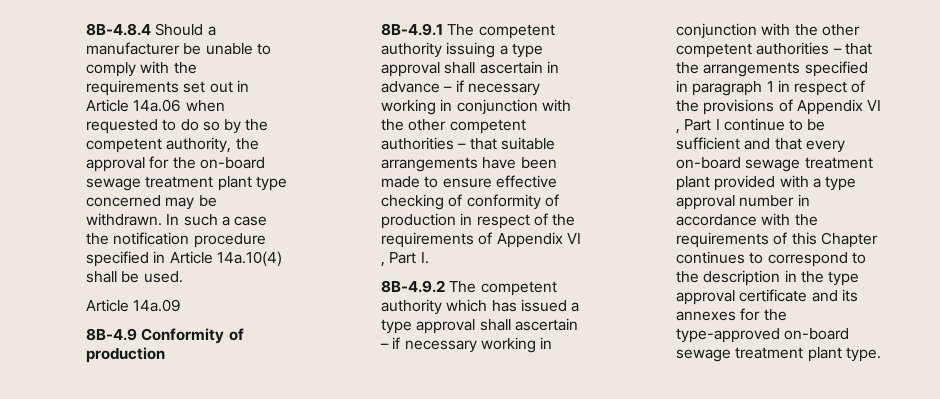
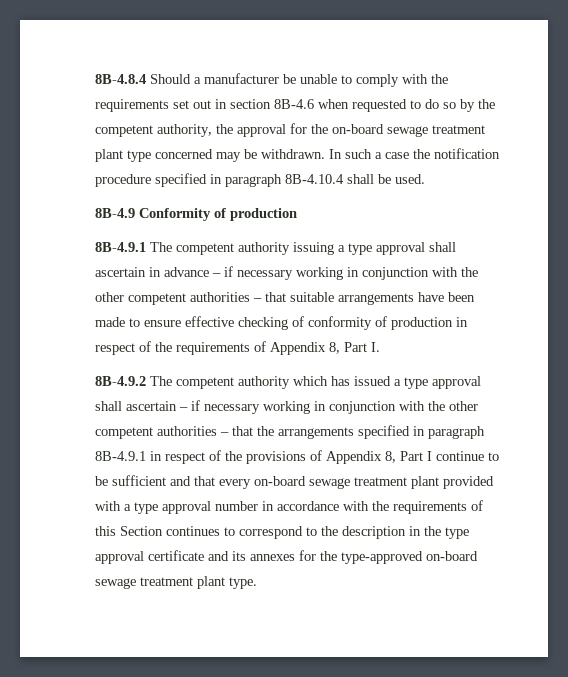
- 8B-4.8.4 Should a manufacturer be unable to comply with the requirements set out in Article 14a.06 when requested to do so by the competent authority, the approval for the on-board sewage treatment plant type concerned may be withdrawn.
+ 8B-4.8.4 Should a manufacturer be unable to comply with the requirements set out in section 8B-4.6 when requested to do so by the competent authority, the approval for the on-board sewage treatment plant type concerned may be withdrawn.
- In such a case the notification procedure specified in Article 14a.10(4) shall be used.
+ In such a case the notification procedure specified in paragraph 8B-4.10.4 shall be used.
- Article 14a.09
- 8B-4.9.1 The competent authority issuing a type approval shall ascertain in advance – if necessary working in conjunction with the other competent authorities – that suitable arrangements have been made to ensure effective checking of conformity of production in respect of the requirements of Appendix VI , Part I.
+ 8B-4.9.1 The competent authority issuing a type approval shall ascertain in advance – if necessary working in conjunction with the other competent authorities – that suitable arrangements have been made to ensure effective checking of conformity of production in respect of the requirements of Appendix 8, Part I.
- 8B-4.9.2 The competent authority which has issued a type approval shall ascertain – if necessary working in conjunction with the other competent authorities – that the arrangements specified in paragraph 1 in respect of the provisions of Appendix VI , Part I continue to be sufficient and that every on-board sewage treatment plant provided with a type approval number in accordance with the requirements of this Chapter continues to correspond to the description in the type approval certificate and its annexes for the type-approved on-board sewage treatment plant type.
+ 8B-4.9.2 The competent authority which has issued a type approval shall ascertain – if necessary working in conjunction with the other competent authorities – that the arrangements specified in paragraph 8B-4.9.1 in respect of the provisions of Appendix 8, Part I continue to be sufficient and that every on-board sewage treatment plant provided with a type approval number in accordance with the requirements of this Section continues to correspond to the description in the type approval certificate and its annexes for the type-approved on-board sewage treatment plant type.

